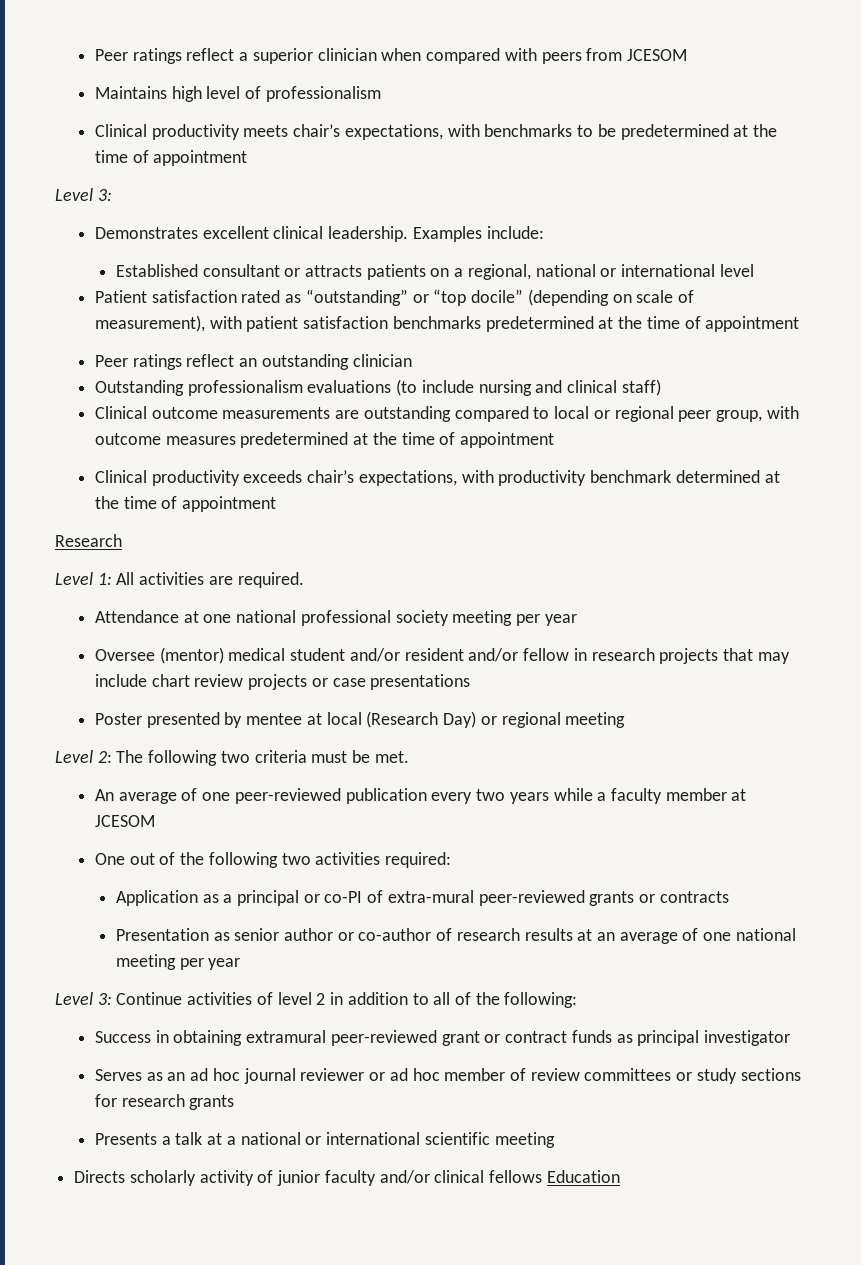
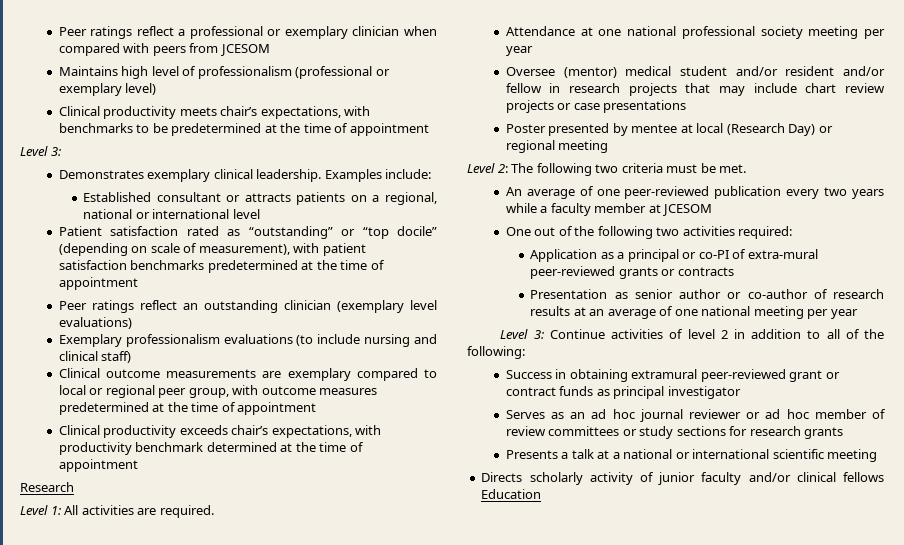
- Peer ratings reflect a superior clinician when compared with peers from JCESOM
+ Peer ratings reflect a professional or exemplary clinician when compared with peers from JCESOM
- Maintains high level of professionalism
+ Maintains high level of professionalism (professional or exemplary level)
- Demonstrates excellent clinical leadership.
+ Demonstrates exemplary clinical leadership.
- Peer ratings reflect an outstanding clinician
- Outstanding professionalism evaluations (to include nursing and clinical staff)
+ Peer ratings reflect an outstanding clinician (exemplary level evaluations)
+ Exemplary professionalism evaluations (to include nursing and clinical staff)
- Clinical outcome measurements are outstanding compared to local or regional peer group, with outcome measures predetermined at the time of appointment
+ Clinical outcome measurements are exemplary compared to local or regional peer group, with outcome measures predetermined at the time of appointment

